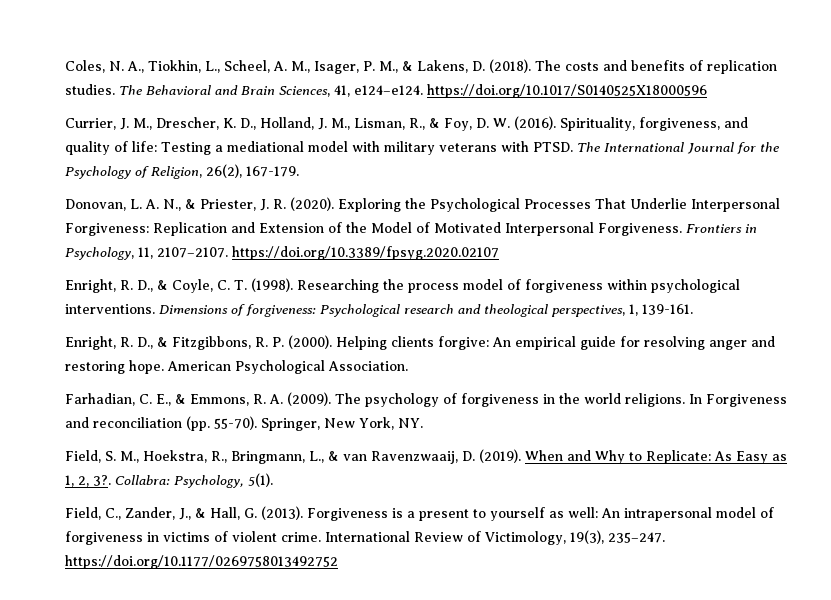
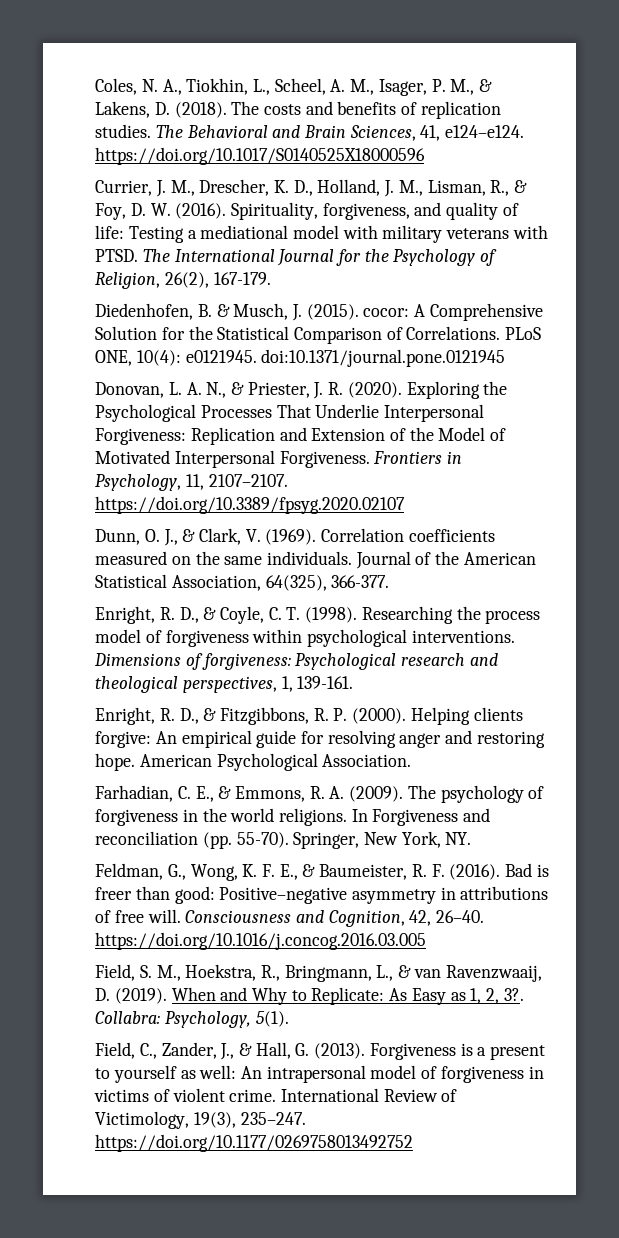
+ Diedenhofen, B. & Musch, J. (2015). cocor: A Comprehensive Solution for the Statistical Comparison of Correlations. PLoS ONE, 10(4): e0121945. doi:10.1371/journal.pone.0121945
+ Dunn, O. J., & Clark, V. (1969). Correlation coefficients measured on the same individuals. Journal of the American Statistical Association, 64(325), 366-377.
+ Feldman, G., Wong, K. F. E., & Baumeister, R. F. (2016). Bad is freer than good: Positive–negative asymmetry in attributions of free will. Consciousness and Cognition, 42, 26–40. https://doi.org/10.1016/j.concog.2016.03.005

